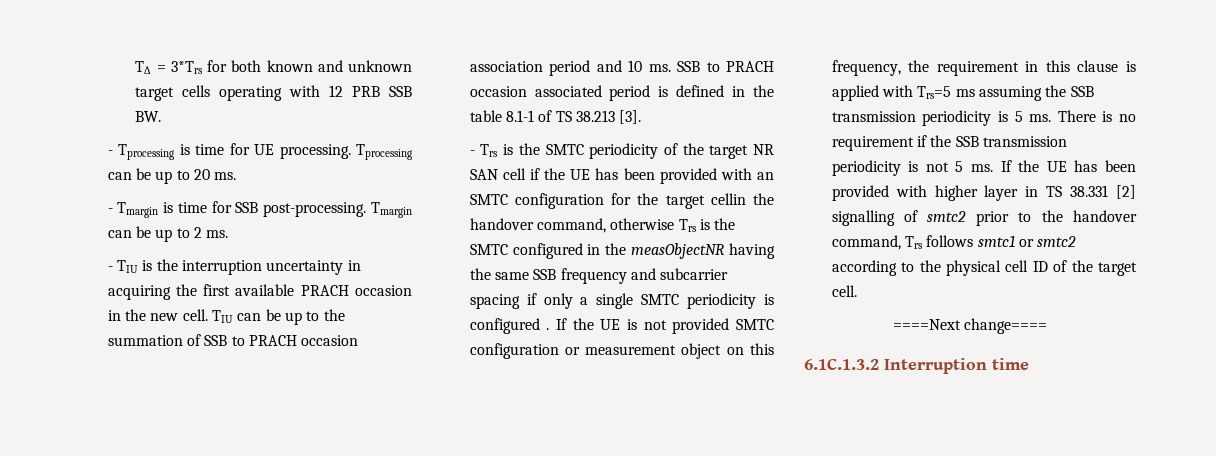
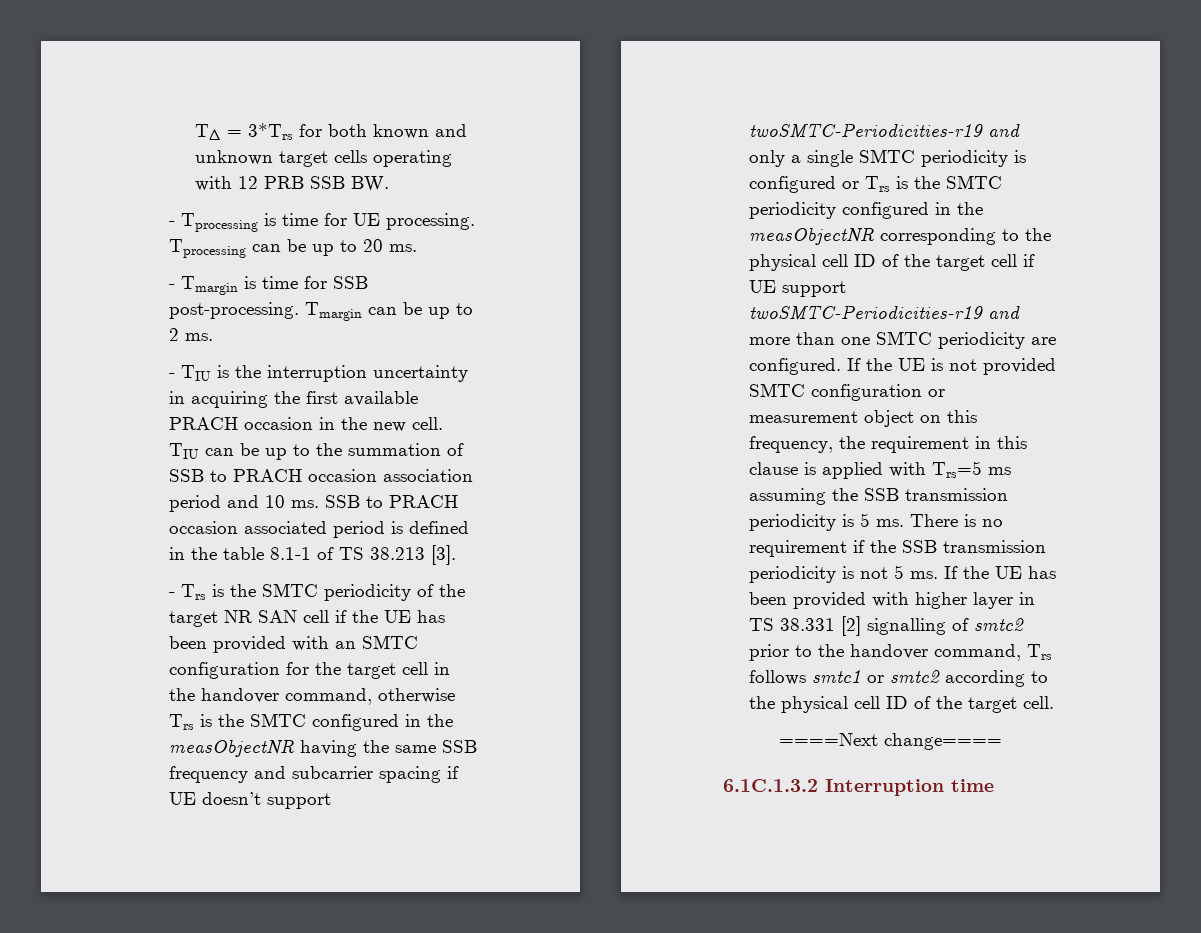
- - Trs is the SMTC periodicity of the target NR SAN cell if the UE has been provided with an SMTC configuration for the target cellin the handover command, otherwise Trs is the SMTC configured in the measObjectNR having the same SSB frequency and subcarrier spacing if only a single SMTC periodicity is configured .
+ - Trs is the SMTC periodicity of the target NR SAN cell if the UE has been provided with an SMTC configuration for the target cell in the handover command, otherwise Trs is the SMTC configured in the measObjectNR having the same SSB frequency and subcarrier spacing if UE doesn’t support twoSMTC-Periodicities-r19 and only a single SMTC periodicity is configured or Trs is the SMTC periodicity configured in the measObjectNR corresponding to the physical cell ID of the target cell if UE support twoSMTC-Periodicities-r19 and more than one SMTC periodicity are configured.

